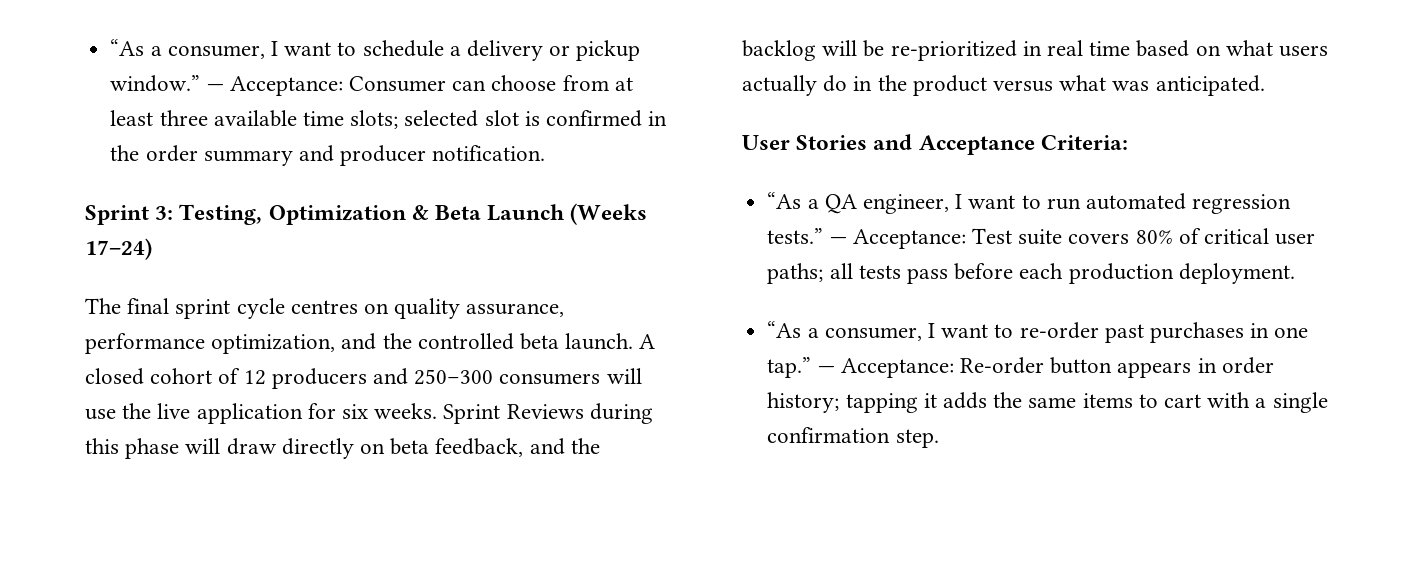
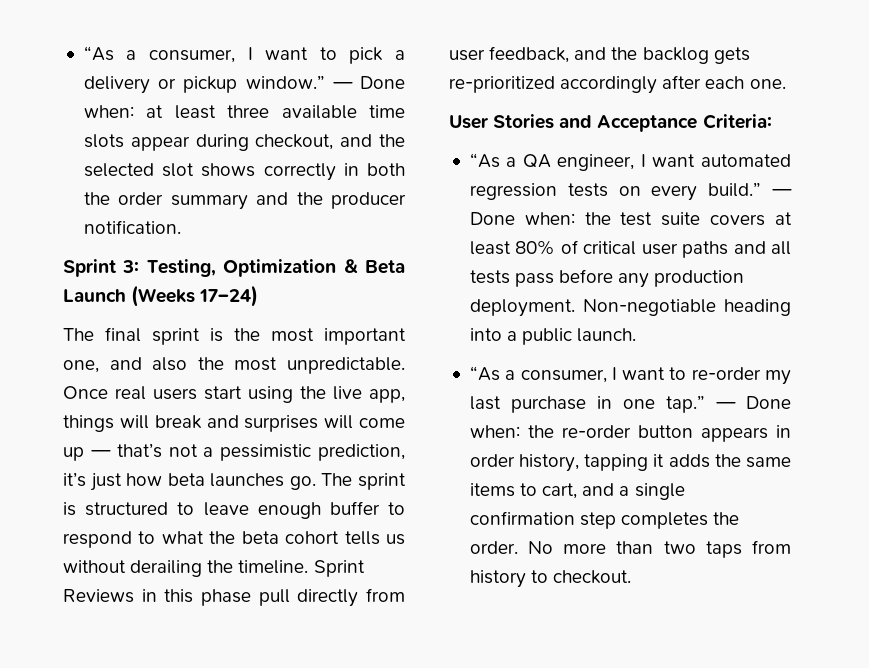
- “As a consumer, I want to schedule a delivery or pickup window.”
+ “As a consumer, I want to pick a delivery or pickup window.”
- — Acceptance: Consumer can choose from at least three available time slots; selected slot is confirmed in the order summary and producer notification.
+ — Done when: at least three available time slots appear during checkout, and the selected slot shows correctly in both the order summary and the producer notification.
- The final sprint cycle centres on quality assurance, performance optimization, and the controlled beta launch. A closed cohort of 12 producers and 250–300 consumers will use the live application for six weeks.
+ The final sprint is the most important one, and also the most unpredictable. Once real users start using the live app, things will break and surprises will come up — that’s not a pessimistic prediction, it’s just how beta launches go. The sprint is structured to leave enough buffer to respond to what the beta cohort tells us without derailing the timeline.
- Sprint Reviews during this phase will draw directly on beta feedback, and the backlog will be re-prioritized in real time based on what users actually do in the product versus what was anticipated.
+ Sprint Reviews in this phase pull directly from user feedback, and the backlog gets re-prioritized accordingly after each one.
- “As a QA engineer, I want to run automated regression tests.” — Acceptance: Test suite covers 80% of critical user paths; all tests pass before each production deployment.
+ “As a QA engineer, I want automated regression tests on every build.” — Done when: the test suite covers at least 80% of critical user paths and all tests pass before any production deployment. Non-negotiable heading into a public launch.
- “As a consumer, I want to re-order past purchases in one tap.”
+ “As a consumer, I want to re-order my last purchase in one tap.”
- — Acceptance: Re-order button appears in order history; tapping it adds the same items to cart with a single confirmation step.
+ — Done when: the re-order button appears in order history, tapping it adds the same items to cart, and a single confirmation step completes the order. No more than two taps from history to checkout.

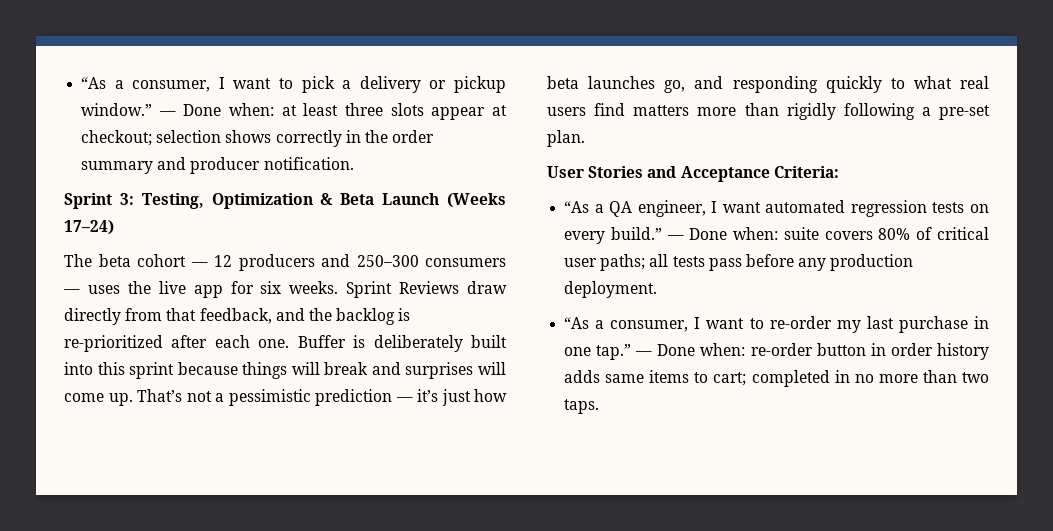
- — Done when: at least three available time slots appear during checkout, and the selected slot shows correctly in both the order summary and the producer notification.
+ — Done when: at least three slots appear at checkout; selection shows correctly in the order summary and producer notification.
- The final sprint is the most important one, and also the most unpredictable. Once real users start using the live app, things will break and surprises will come up — that’s not a pessimistic prediction, it’s just how beta launches go. The sprint is structured to leave enough buffer to respond to what the beta cohort tells us without derailing the timeline. Sprint Reviews in this phase pull directly from user feedback, and the backlog gets re-prioritized accordingly after each one.
+ The beta cohort — 12 producers and 250–300 consumers — uses the live app for six weeks. Sprint Reviews draw directly from that feedback, and the backlog is re-prioritized after each one. Buffer is deliberately built into this sprint because things will break and surprises will come up. That’s not a pessimistic prediction — it’s just how beta launches go, and responding quickly to what real users find matters more than rigidly following a pre-set plan.
- — Done when: the test suite covers at least 80% of critical user paths and all tests pass before any production deployment. Non-negotiable heading into a public launch.
+ — Done when: suite covers 80% of critical user paths; all tests pass before any production deployment.
- — Done when: the re-order button appears in order history, tapping it adds the same items to cart, and a single confirmation step completes the order. No more than two taps from history to checkout.
+ — Done when: re-order button in order history adds same items to cart; completed in no more than two taps.

